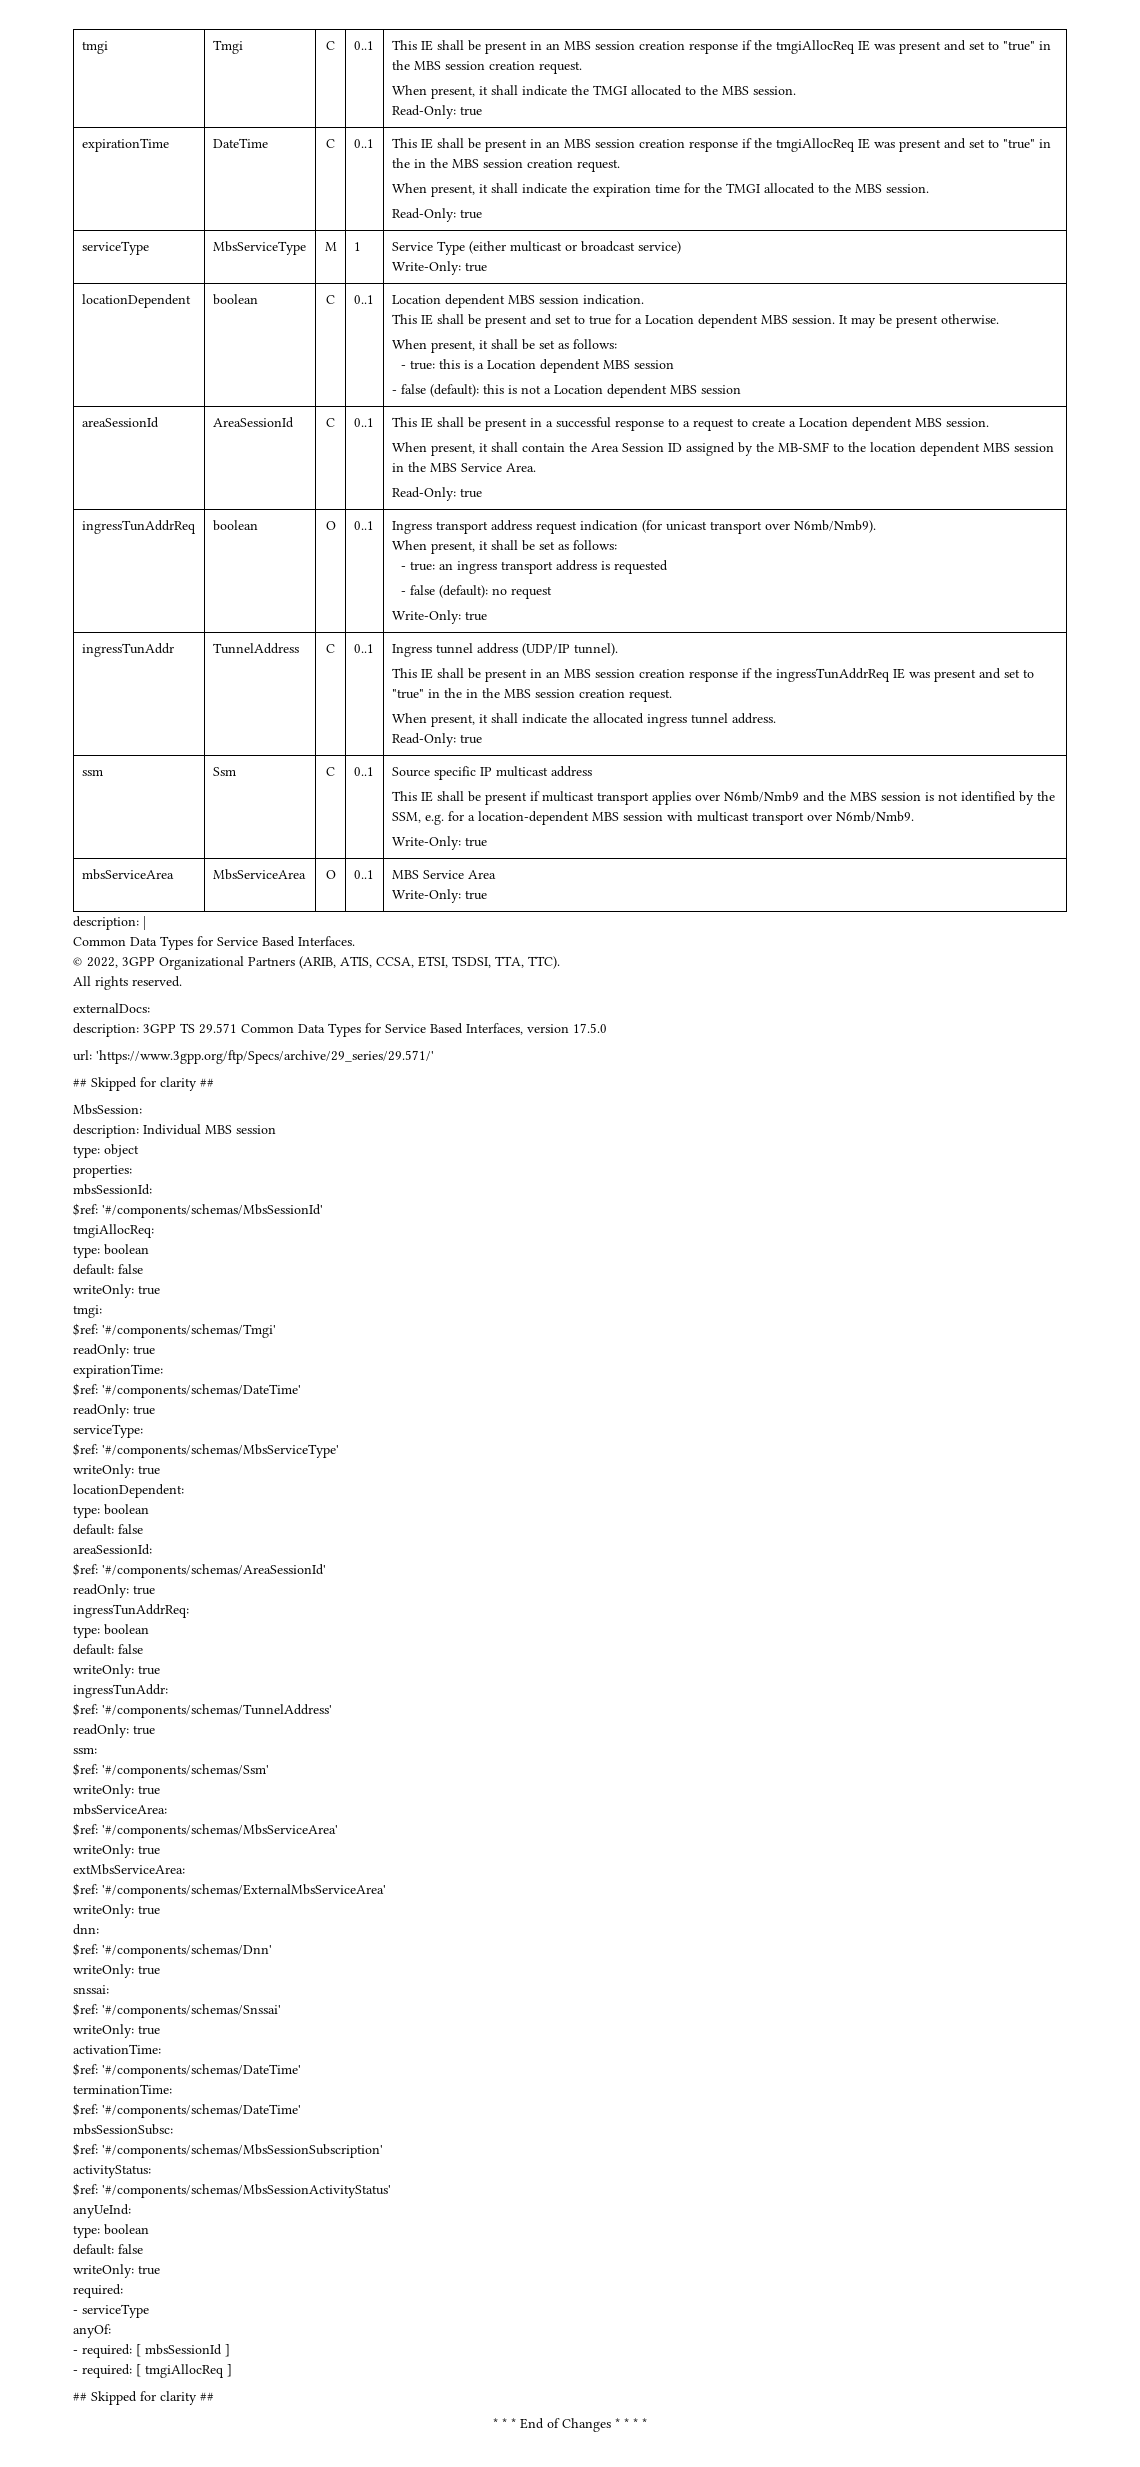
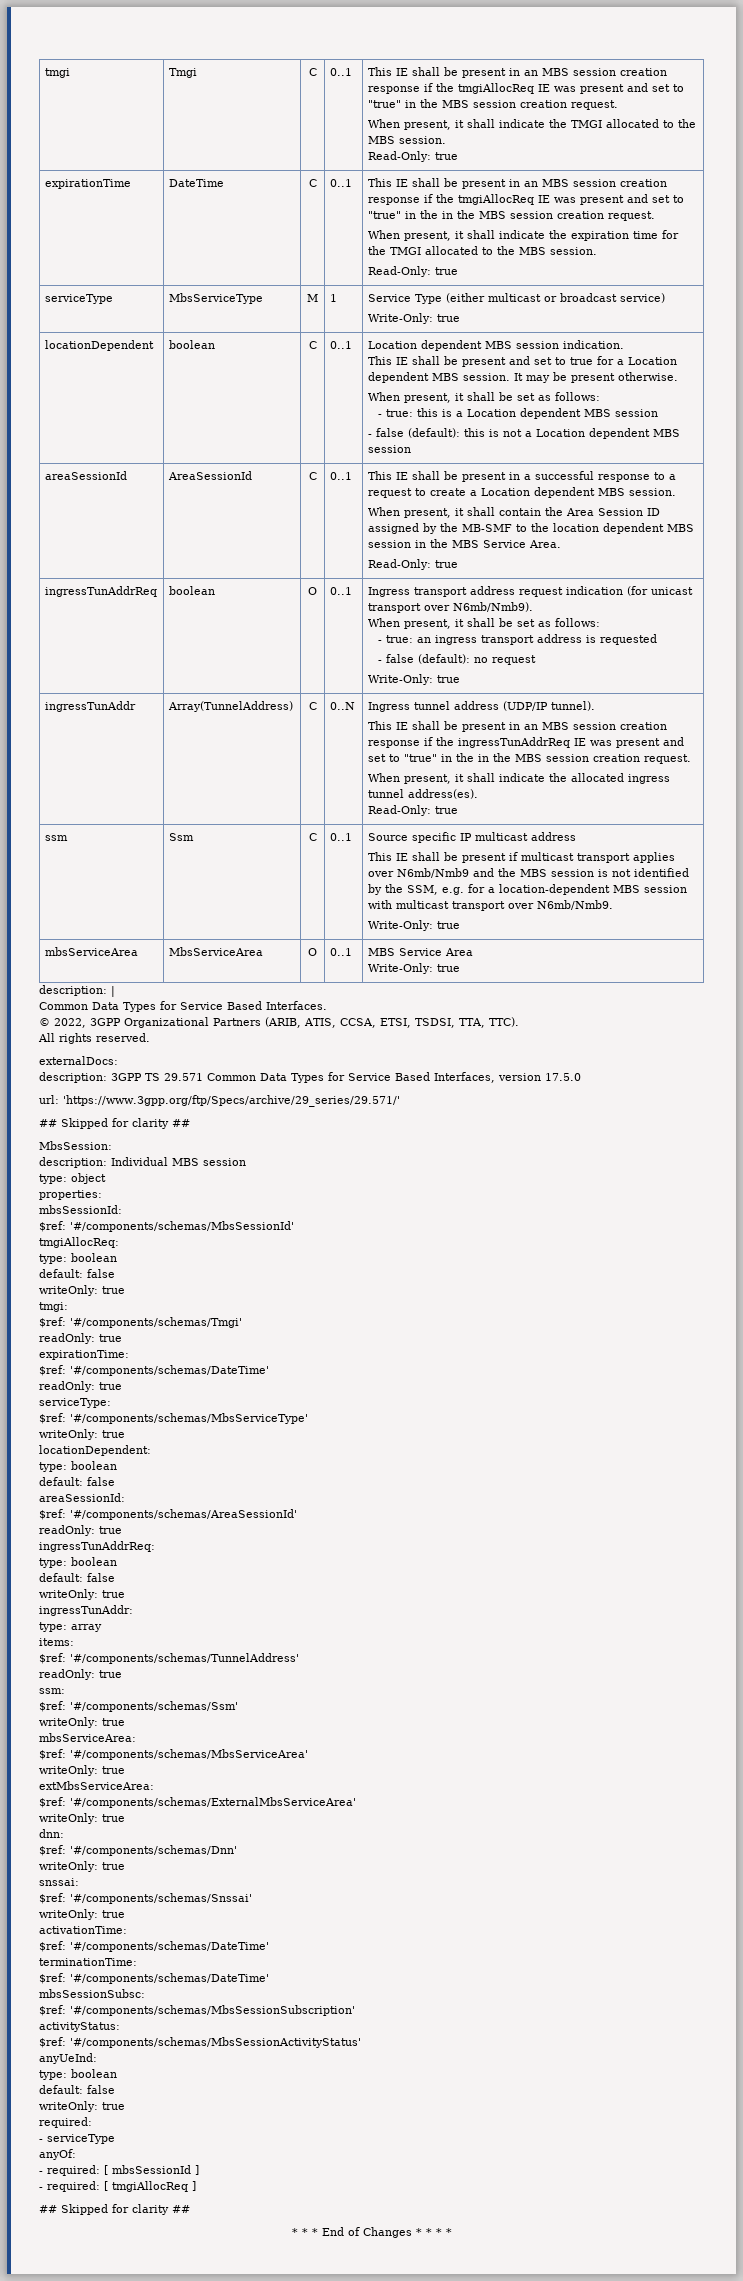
- TunnelAddress | C | 0..1
+ Array(TunnelAddress) | C | 0..N
- When present, it shall indicate the allocated ingress tunnel address.
+ When present, it shall indicate the allocated ingress tunnel address(es).
+ type: array
+ items:

